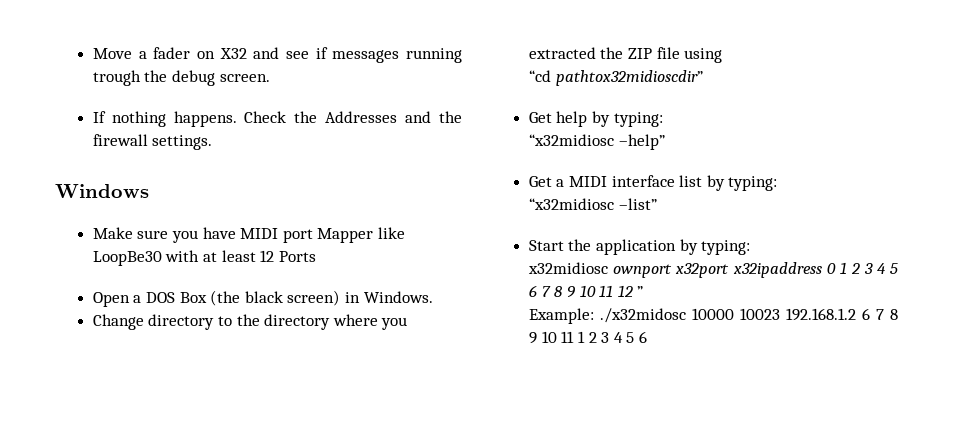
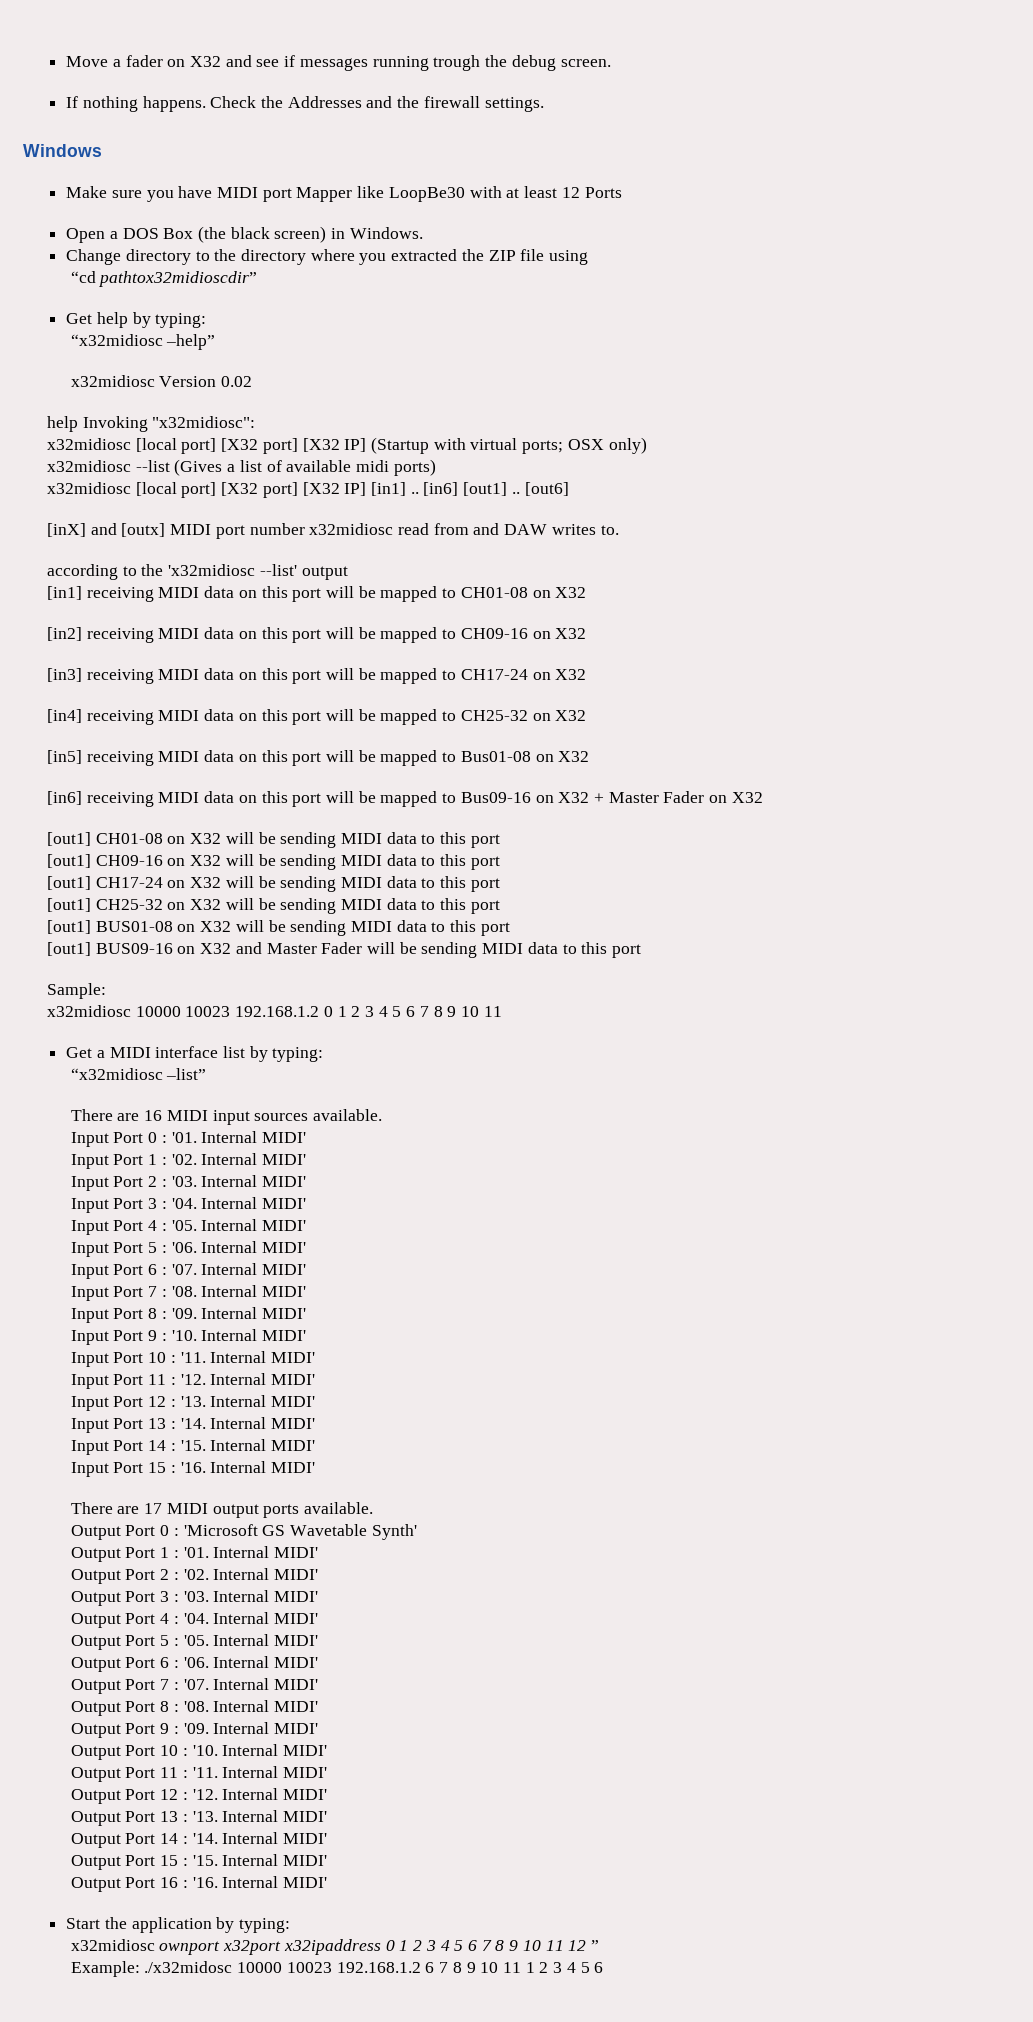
+ x32midiosc Version 0.02
+ help Invoking "x32midiosc":
+ x32midiosc [local port] [X32 port] [X32 IP] (Startup with virtual ports; OSX only)
+ x32midiosc --list (Gives a list of available midi ports)
+ x32midiosc [local port] [X32 port] [X32 IP] [in1] .. [in6] [out1] .. [out6]
+ [inX] and [outx] MIDI port number x32midiosc read from and DAW writes to.
+ according to the 'x32midiosc --list' output
+ [in1] receiving MIDI data on this port will be mapped to CH01-08 on X32
+ [in2] receiving MIDI data on this port will be mapped to CH09-16 on X32
+ [in3] receiving MIDI data on this port will be mapped to CH17-24 on X32
+ [in4] receiving MIDI data on this port will be mapped to CH25-32 on X32
+ [in5] receiving MIDI data on this port will be mapped to Bus01-08 on X32
+ [in6] receiving MIDI data on this port will be mapped to Bus09-16 on X32 + Master Fader on X32
+ [out1] CH01-08 on X32 will be sending MIDI data to this port
+ [out1] CH09-16 on X32 will be sending MIDI data to this port
+ [out1] CH17-24 on X32 will be sending MIDI data to this port
+ [out1] CH25-32 on X32 will be sending MIDI data to this port
+ [out1] BUS01-08 on X32 will be sending MIDI data to this port
+ [out1] BUS09-16 on X32 and Master Fader will be sending MIDI data to this port
+ Sample:
+ x32midiosc 10000 10023 192.168.1.2 0 1 2 3 4 5 6 7 8 9 10 11
+ There are 16 MIDI input sources available.
+ Input Port 0 : '01. Internal MIDI'
+ Input Port 1 : '02. Internal MIDI'
+ Input Port 2 : '03. Internal MIDI'
+ Input Port 3 : '04. Internal MIDI'
+ Input Port 4 : '05. Internal MIDI'
+ Input Port 5 : '06. Internal MIDI'
+ Input Port 6 : '07. Internal MIDI'
+ Input Port 7 : '08. Internal MIDI'
+ Input Port 8 : '09. Internal MIDI'
+ Input Port 9 : '10. Internal MIDI'
+ Input Port 10 : '11. Internal MIDI'
+ Input Port 11 : '12. Internal MIDI'
+ Input Port 12 : '13. Internal MIDI'
+ Input Port 13 : '14. Internal MIDI'
+ Input Port 14 : '15. Internal MIDI'
+ Input Port 15 : '16. Internal MIDI'
+ There are 17 MIDI output ports available.
+ Output Port 0 : 'Microsoft GS Wavetable Synth'
+ Output Port 1 : '01. Internal MIDI'
+ Output Port 2 : '02. Internal MIDI'
+ Output Port 3 : '03. Internal MIDI'
+ Output Port 4 : '04. Internal MIDI'
+ Output Port 5 : '05. Internal MIDI'
+ Output Port 6 : '06. Internal MIDI'
+ Output Port 7 : '07. Internal MIDI'
+ Output Port 8 : '08. Internal MIDI'
+ Output Port 9 : '09. Internal MIDI'
+ Output Port 10 : '10. Internal MIDI'
+ Output Port 11 : '11. Internal MIDI'
+ Output Port 12 : '12. Internal MIDI'
+ Output Port 13 : '13. Internal MIDI'
+ Output Port 14 : '14. Internal MIDI'
+ Output Port 15 : '15. Internal MIDI'
+ Output Port 16 : '16. Internal MIDI'

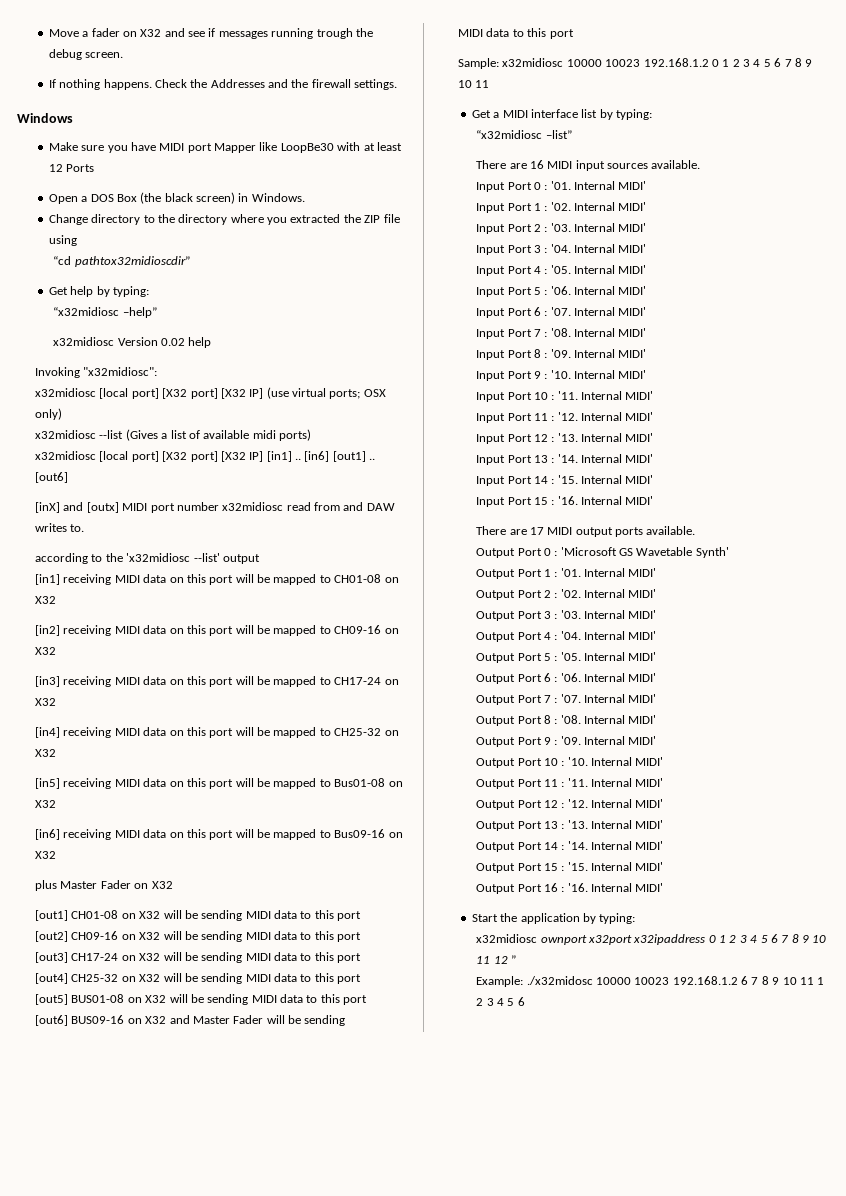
- x32midiosc Version 0.02
- help Invoking "x32midiosc":
+ x32midiosc Version 0.02 help
+ Invoking "x32midiosc":
- x32midiosc [local port] [X32 port] [X32 IP] (Startup with virtual ports; OSX only)
+ x32midiosc [local port] [X32 port] [X32 IP] (use virtual ports; OSX only)
- [in6] receiving MIDI data on this port will be mapped to Bus09-16 on X32 + Master Fader on X32
+ [in6] receiving MIDI data on this port will be mapped to Bus09-16 on X32
+ plus Master Fader on X32
- [out1] CH09-16 on X32 will be sending MIDI data to this port
+ [out2] CH09-16 on X32 will be sending MIDI data to this port
- [out1] CH17-24 on X32 will be sending MIDI data to this port
+ [out3] CH17-24 on X32 will be sending MIDI data to this port
- [out1] CH25-32 on X32 will be sending MIDI data to this port
+ [out4] CH25-32 on X32 will be sending MIDI data to this port
- [out1] BUS01-08 on X32 will be sending MIDI data to this port
+ [out5] BUS01-08 on X32 will be sending MIDI data to this port
- [out1] BUS09-16 on X32 and Master Fader will be sending MIDI data to this port
+ [out6] BUS09-16 on X32 and Master Fader will be sending
+ MIDI data to this port
- Sample:
- x32midiosc 10000 10023 192.168.1.2 0 1 2 3 4 5 6 7 8 9 10 11
+ Sample: x32midiosc 10000 10023 192.168.1.2 0 1 2 3 4 5 6 7 8 9 10 11

